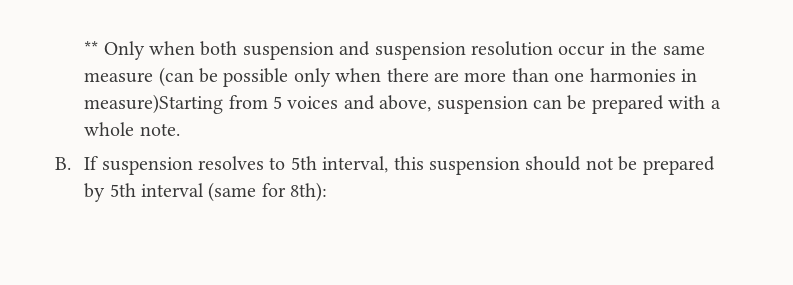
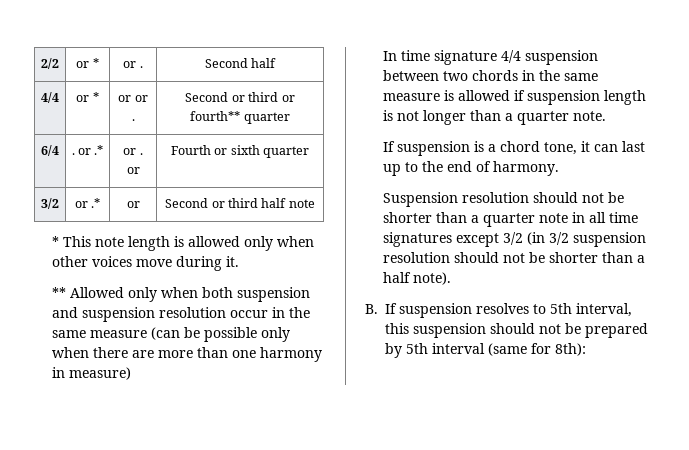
- ** Only when both suspension and suspension resolution occur in the same measure (can be possible only when there are more than one harmonies in measure)Starting from 5 voices and above, suspension can be prepared with a whole note.
+ 2/2 | or * | or . | Second half
+ 4/4 | or * | or or . | Second or third or fourth** quarter
+ 6/4 | . or .* | or . or | Fourth or sixth quarter
+ 3/2 | or .* | or | Second or third half note
+ * This note length is allowed only when other voices move during it.
+ ** Allowed only when both suspension and suspension resolution occur in the same measure (can be possible only when there are more than one harmony in measure)
+ In time signature 4/4 suspension between two chords in the same measure is allowed if suspension length is not longer than a quarter note.
+ If suspension is a chord tone, it can last up to the end of harmony.
+ Suspension resolution should not be shorter than a quarter note in all time signatures except 3/2 (in 3/2 suspension resolution should not be shorter than a half note).

